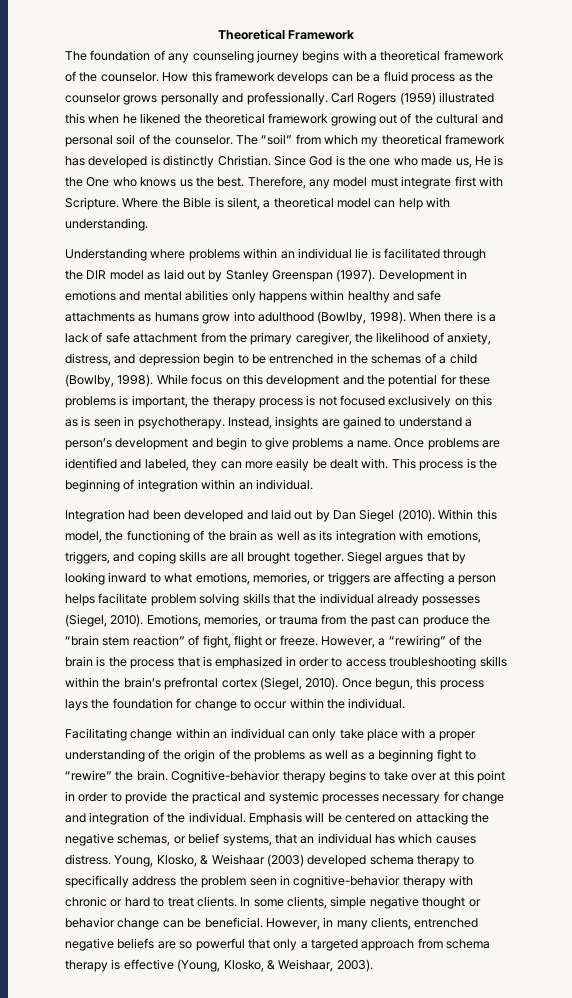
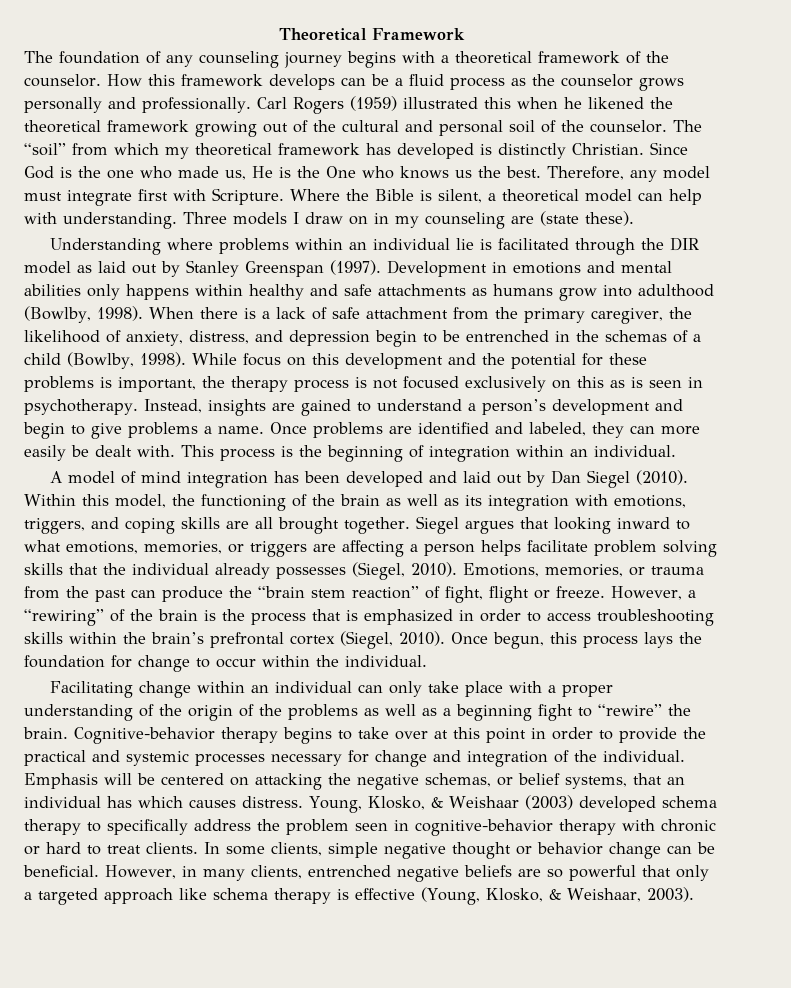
+ Three models I draw on in my counseling are (state these).
- Integration had been developed and laid out by Dan Siegel (2010).
+ A model of mind integration has been developed and laid out by Dan Siegel (2010).
- Siegel argues that by looking inward to what emotions, memories, or triggers are affecting a person helps facilitate problem solving skills that the individual already possesses (Siegel, 2010).
+ Siegel argues that looking inward to what emotions, memories, or triggers are affecting a person helps facilitate problem solving skills that the individual already possesses (Siegel, 2010).
- However, in many clients, entrenched negative beliefs are so powerful that only a targeted approach from schema therapy is effective (Young, Klosko, & Weishaar, 2003).
+ However, in many clients, entrenched negative beliefs are so powerful that only a targeted approach like schema therapy is effective (Young, Klosko, & Weishaar, 2003).

